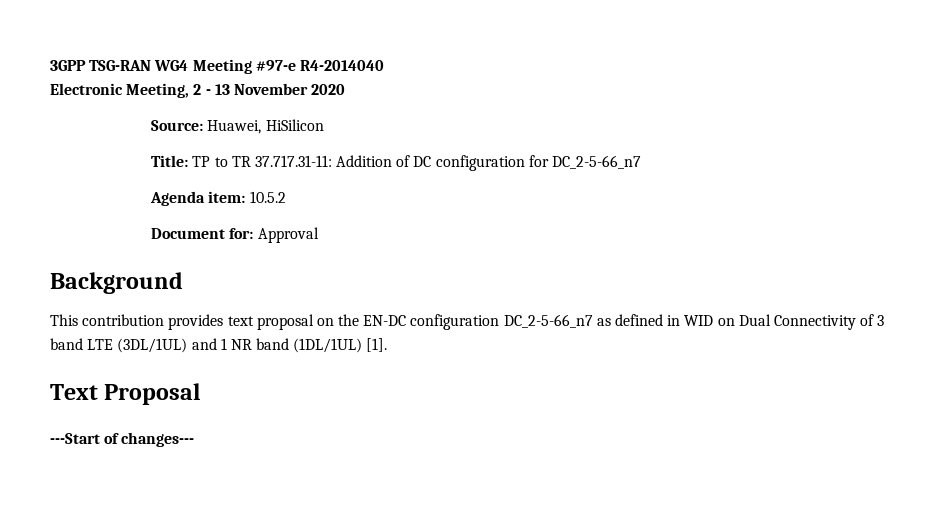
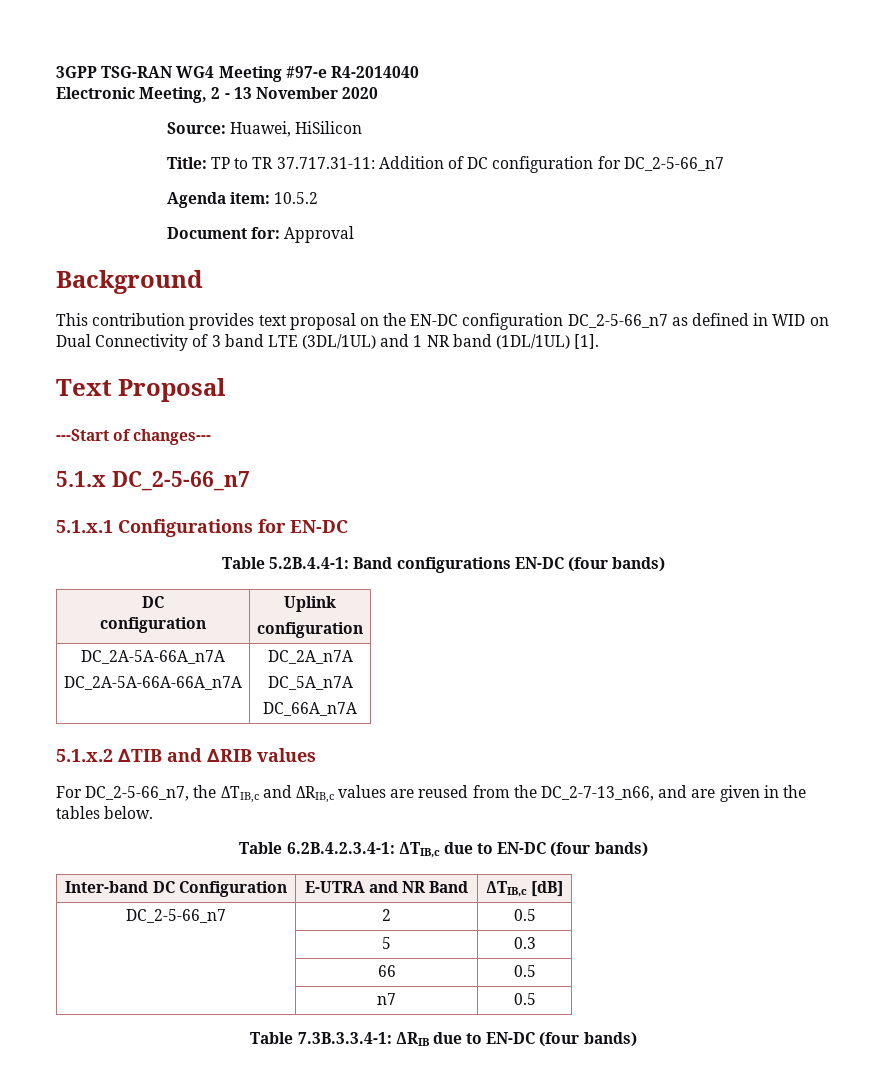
+ 5.1.x DC_2-5-66_n7
+ 5.1.x.1 Configurations for EN-DC
+ Table 5.2B.4.4-1: Band configurations EN-DC (four bands)
+ DC
+ configuration | Uplink
+ configuration
+ DC_2A-5A-66A_n7A
+ DC_2A-5A-66A-66A_n7A | DC_2A_n7A
+ DC_5A_n7A
+ DC_66A_n7A
+ 5.1.x.2 ∆TIB and ∆RIB values
+ For DC_2-5-66_n7, the ΔTIB,c and ΔRIB,c values are reused from the DC_2-7-13_n66, and are given in the tables below.
+ Table 6.2B.4.2.3.4-1: ΔTIB,c due to EN-DC (four bands)
+ Inter-band DC Configuration | E-UTRA and NR Band | ΔTIB,c [dB]
+ DC_2-5-66_n7 | 2 | 0.5
+ | 5 | 0.3
+ | 66 | 0.5
+ | n7 | 0.5
+ Table 7.3B.3.3.4-1: ΔRIB due to EN-DC (four bands)

